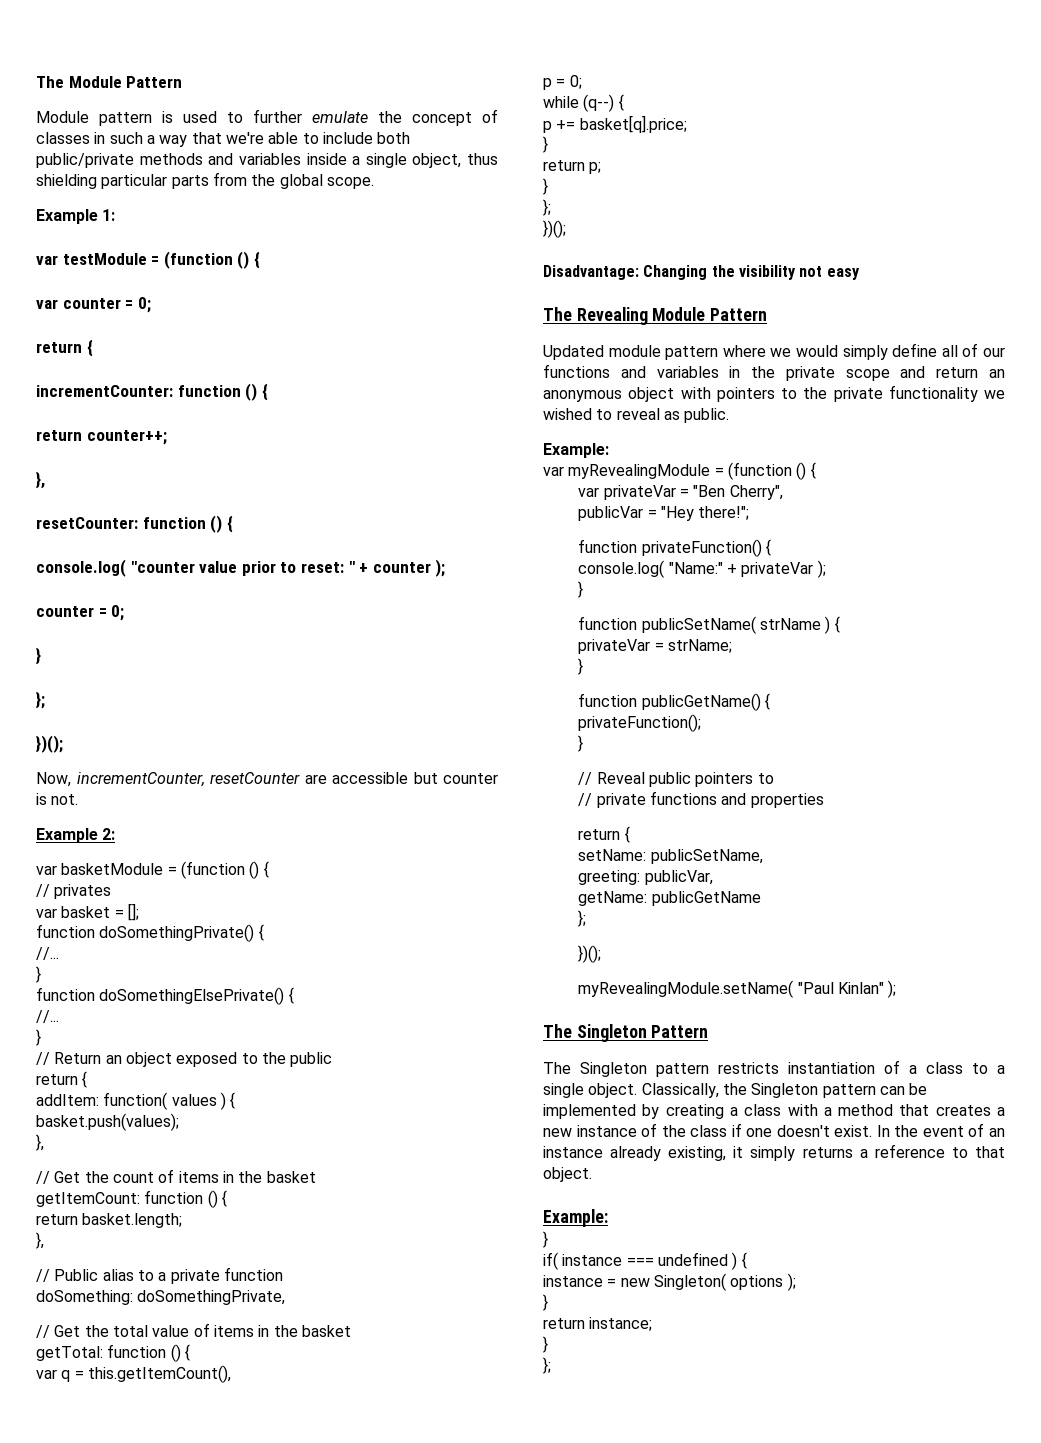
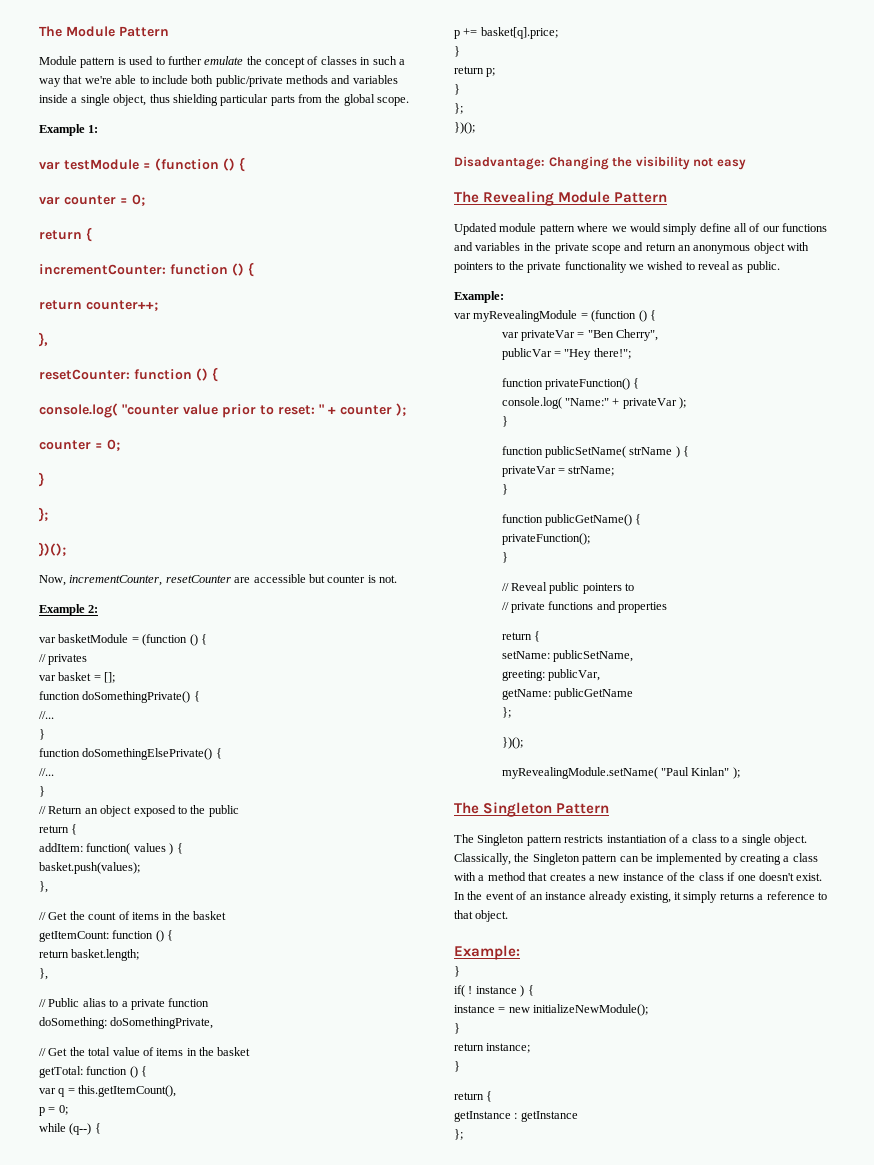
- if( instance === undefined ) {
+ if( ! instance ) {
- instance = new Singleton( options );
+ instance = new initializeNewModule();
  return instance;
  }
+ return {
+ getInstance : getInstance

